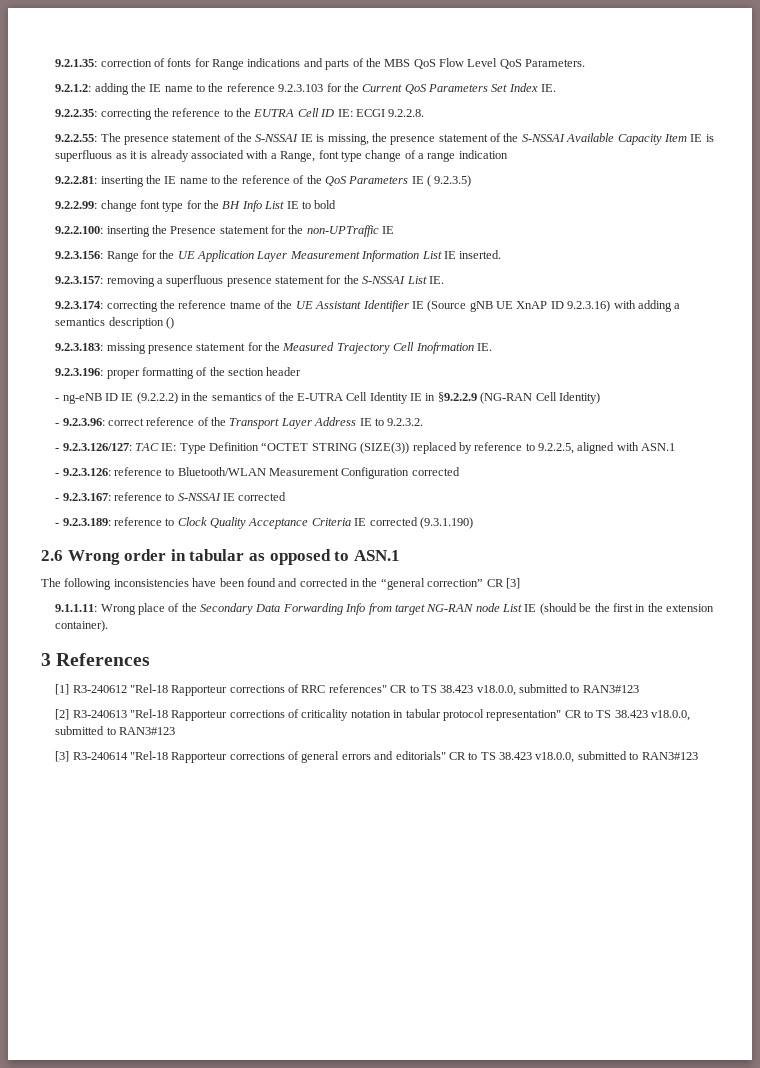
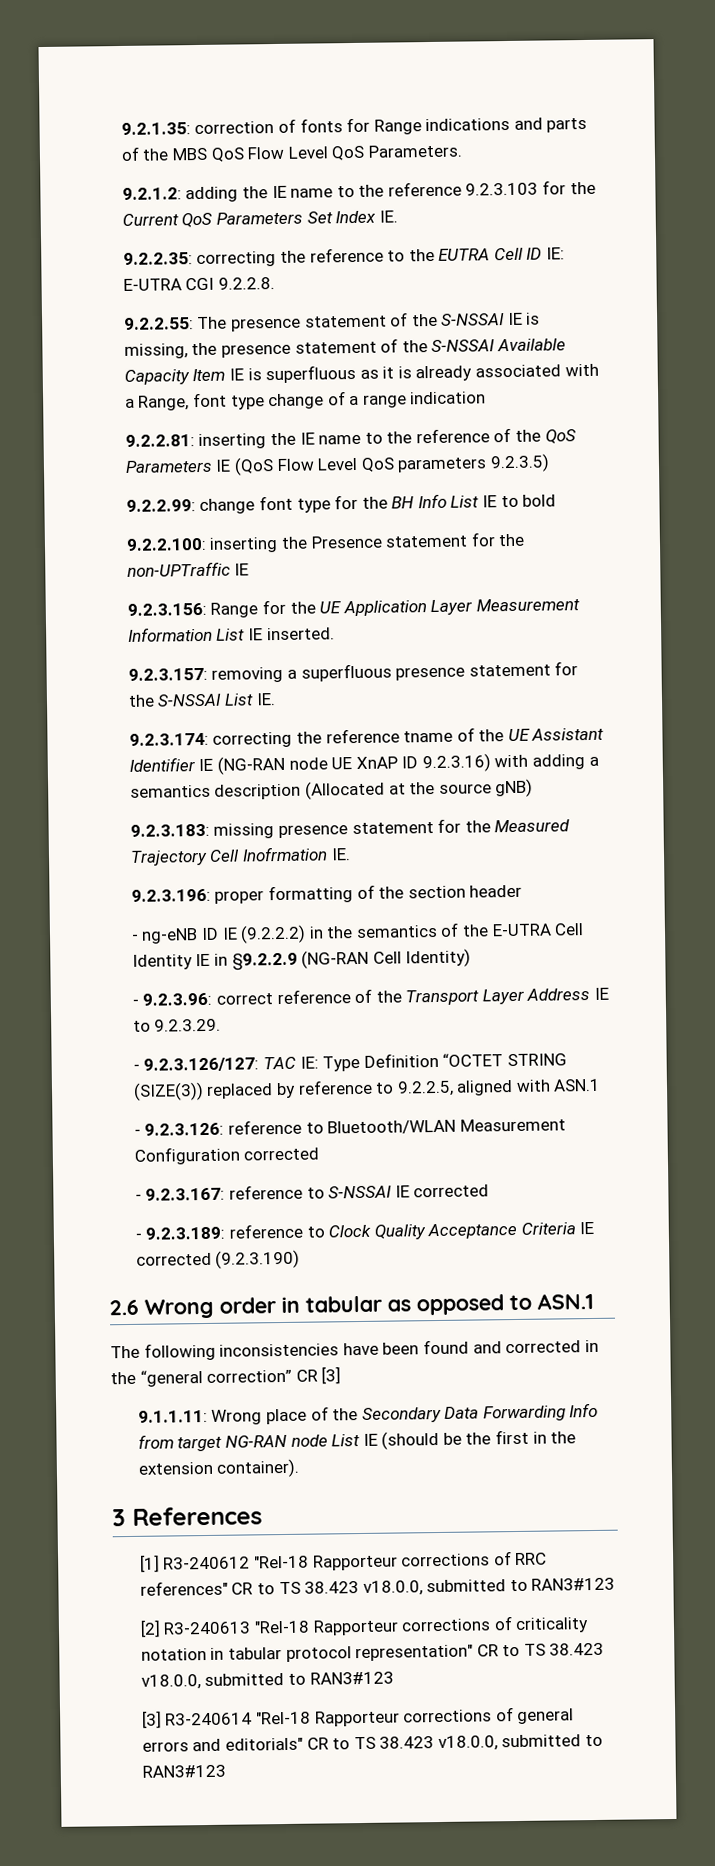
- 9.2.2.35: correcting the reference to the EUTRA Cell ID IE: ECGI 9.2.2.8.
+ 9.2.2.35: correcting the reference to the EUTRA Cell ID IE: E-UTRA CGI 9.2.2.8.
- 9.2.2.81: inserting the IE name to the reference of the QoS Parameters IE ( 9.2.3.5)
+ 9.2.2.81: inserting the IE name to the reference of the QoS Parameters IE (QoS Flow Level QoS parameters 9.2.3.5)
- 9.2.3.174: correcting the reference tname of the UE Assistant Identifier IE (Source gNB UE XnAP ID 9.2.3.16) with adding a semantics description ()
+ 9.2.3.174: correcting the reference tname of the UE Assistant Identifier IE (NG-RAN node UE XnAP ID 9.2.3.16) with adding a semantics description (Allocated at the source gNB)
- - 9.2.3.96: correct reference of the Transport Layer Address IE to 9.2.3.2.
+ - 9.2.3.96: correct reference of the Transport Layer Address IE to 9.2.3.29.
- - 9.2.3.189: reference to Clock Quality Acceptance Criteria IE corrected (9.3.1.190)
+ - 9.2.3.189: reference to Clock Quality Acceptance Criteria IE corrected (9.2.3.190)

